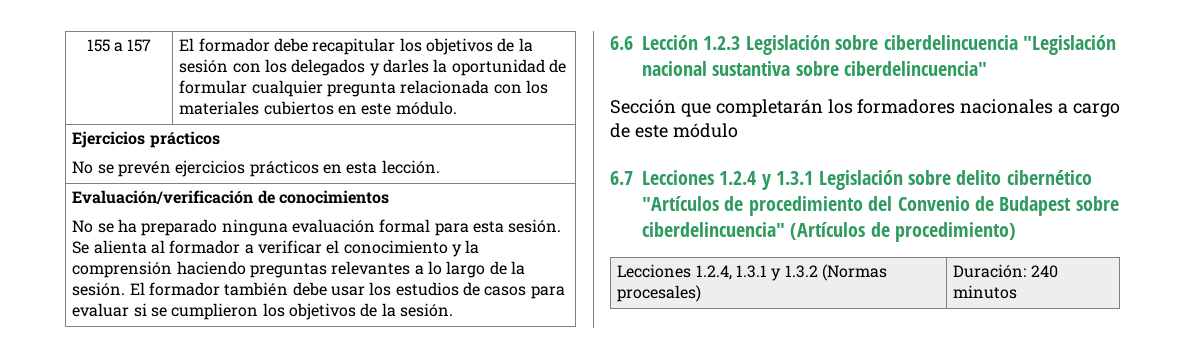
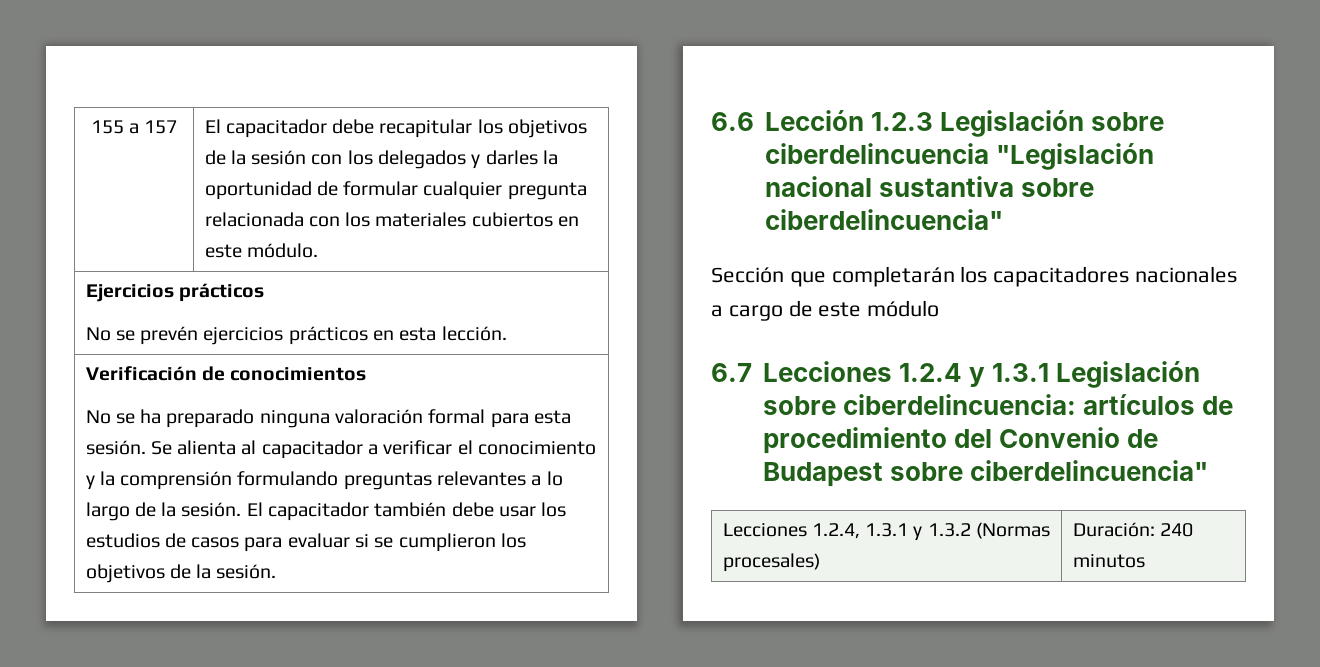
- 155 a 157 | El formador debe recapitular los objetivos de la sesión con los delegados y darles la oportunidad de formular cualquier pregunta relacionada con los materiales cubiertos en este módulo.
+ 155 a 157 | El capacitador debe recapitular los objetivos de la sesión con los delegados y darles la oportunidad de formular cualquier pregunta relacionada con los materiales cubiertos en este módulo.
- Evaluación/verificación de conocimientos
+ Verificación de conocimientos
- No se ha preparado ninguna evaluación formal para esta sesión.
+ No se ha preparado ninguna valoración formal para esta sesión.
- Se alienta al formador a verificar el conocimiento y la comprensión haciendo preguntas relevantes a lo largo de la sesión.
+ Se alienta al capacitador a verificar el conocimiento y la comprensión formulando preguntas relevantes a lo largo de la sesión.
- El formador también debe usar los estudios de casos para evaluar si se cumplieron los objetivos de la sesión.
+ El capacitador también debe usar los estudios de casos para evaluar si se cumplieron los objetivos de la sesión.
- Sección que completarán los formadores nacionales a cargo de este módulo
+ Sección que completarán los capacitadores nacionales a cargo de este módulo
- 6.7 Lecciones 1.2.4 y 1.3.1 Legislación sobre delito cibernético "Artículos de procedimiento del Convenio de Budapest sobre ciberdelincuencia" (Artículos de procedimiento)
+ 6.7 Lecciones 1.2.4 y 1.3.1 Legislación sobre ciberdelincuencia: artículos de procedimiento del Convenio de Budapest sobre ciberdelincuencia"

